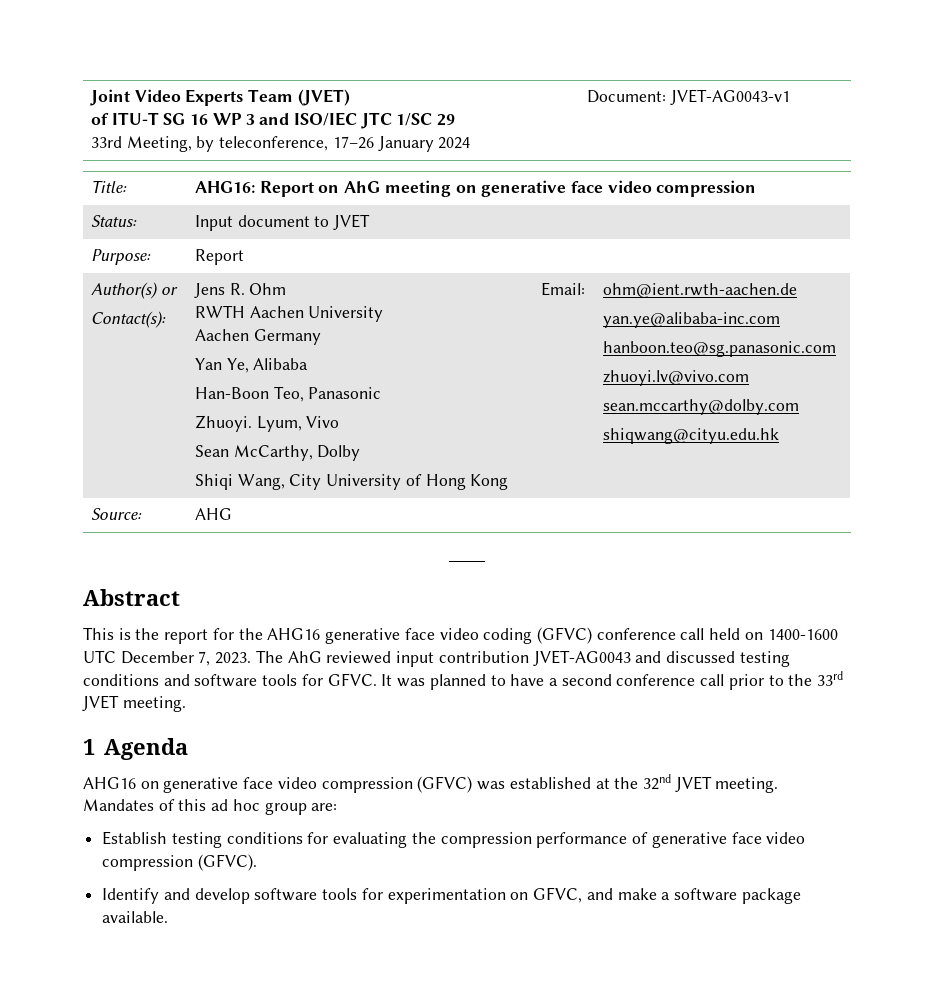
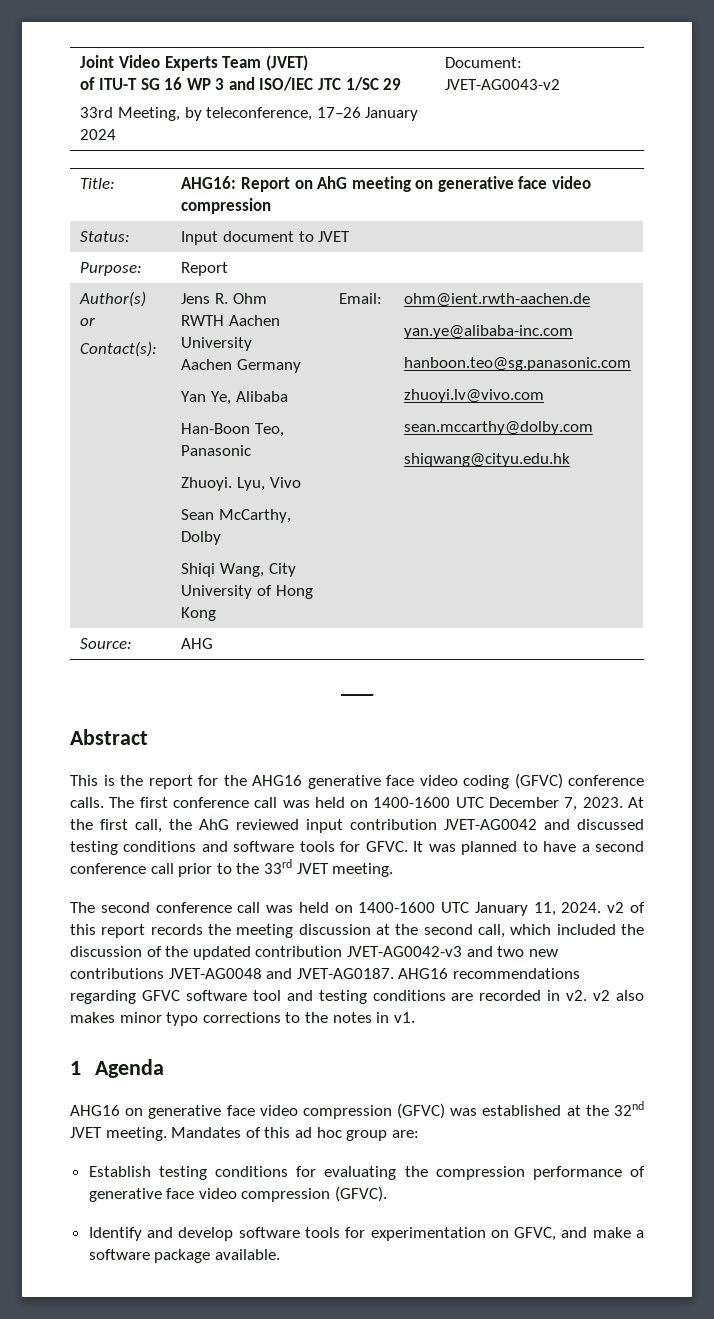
  Joint Video Experts Team (JVET)
  of ITU-T SG 16 WP 3 and ISO/IEC JTC 1/SC 29
- 33rd Meeting, by teleconference, 17–26 January 2024 | Document: JVET-AG0043-v1
+ 33rd Meeting, by teleconference, 17–26 January 2024 | Document: JVET-AG0043-v2
  Author(s) or
  Contact(s): | Jens R. Ohm
  RWTH Aachen University
  Aachen Germany
  Yan Ye, Alibaba
  Han-Boon Teo, Panasonic
- Zhuoyi. Lyum, Vivo
+ Zhuoyi. Lyu, Vivo
- This is the report for the AHG16 generative face video coding (GFVC) conference call held on 1400-1600 UTC December 7, 2023.
+ This is the report for the AHG16 generative face video coding (GFVC) conference calls. The first conference call was held on 1400-1600 UTC December 7, 2023.
- The AhG reviewed input contribution JVET-AG0043 and discussed testing conditions and software tools for GFVC.
+ At the first call, the AhG reviewed input contribution JVET-AG0042 and discussed testing conditions and software tools for GFVC.
+ The second conference call was held on 1400-1600 UTC January 11, 2024. v2 of this report records the meeting discussion at the second call, which included the discussion of the updated contribution JVET-AG0042-v3 and two new contributions JVET-AG0048 and JVET-AG0187. AHG16 recommendations regarding GFVC software tool and testing conditions are recorded in v2. v2 also makes minor typo corrections to the notes in v1.

